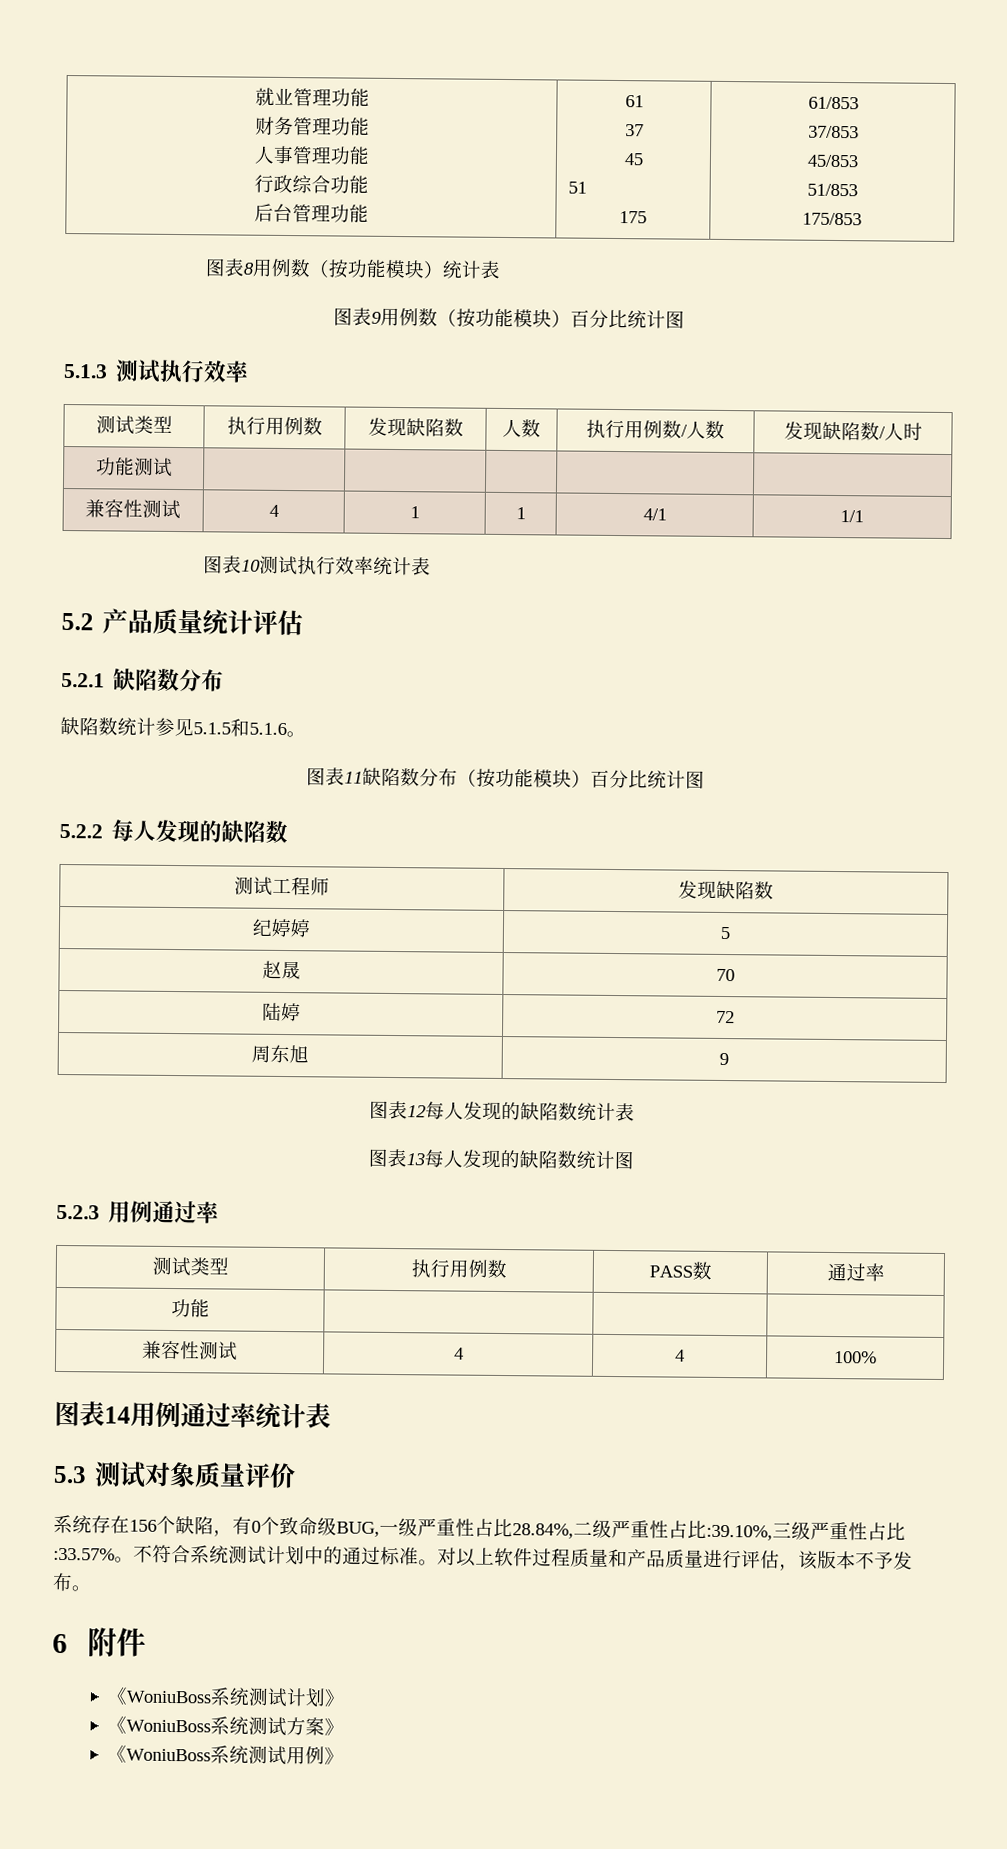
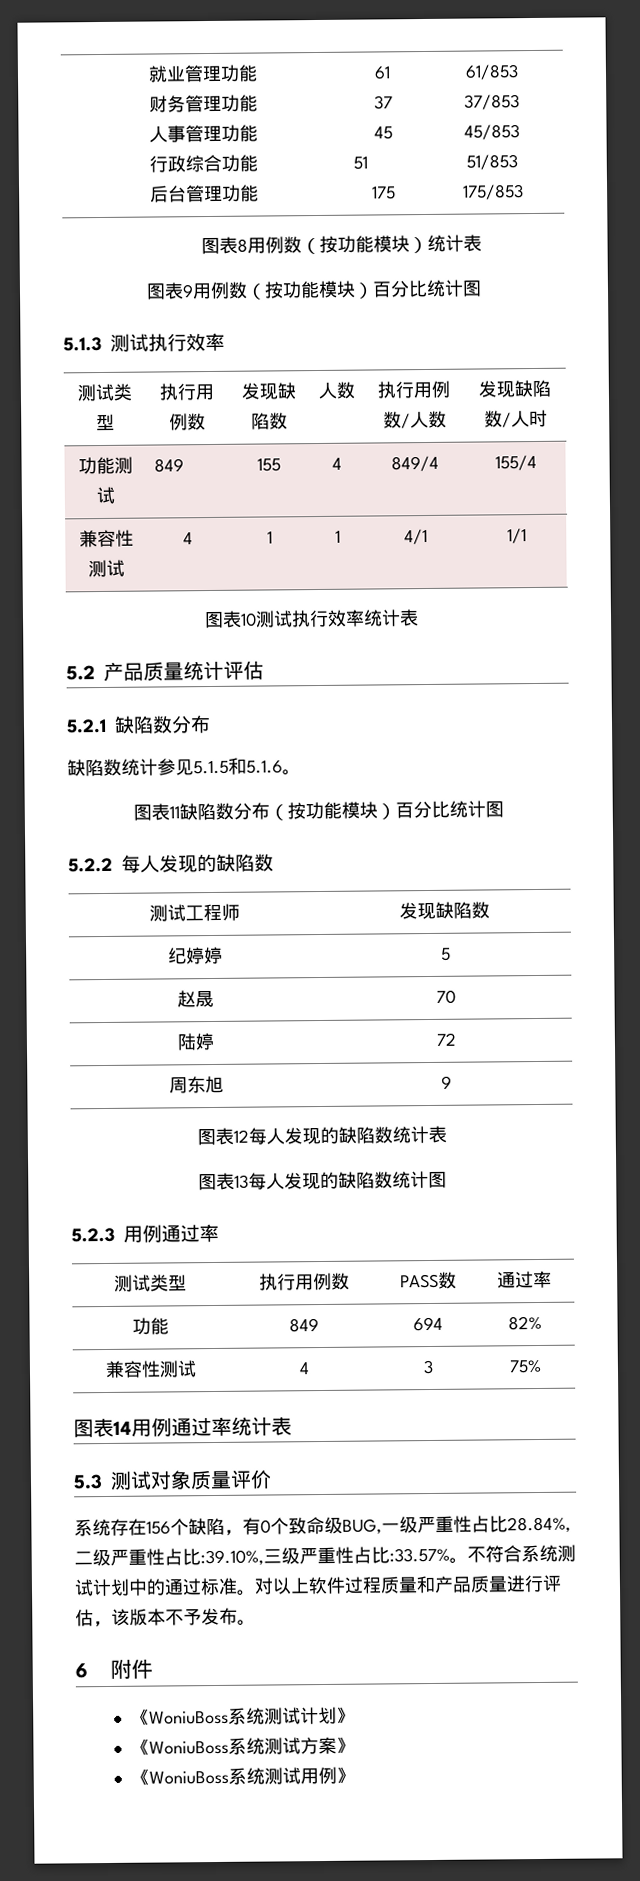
- 功能测试 | | | | |
+ 功能测试 | 849 | 155 | 4 | 849/4 | 155/4
- 功能 | | |
- 兼容性测试 | 4 | 4 | 100%
+ 功能 | 849 | 694 | 82%
+ 兼容性测试 | 4 | 3 | 75%

